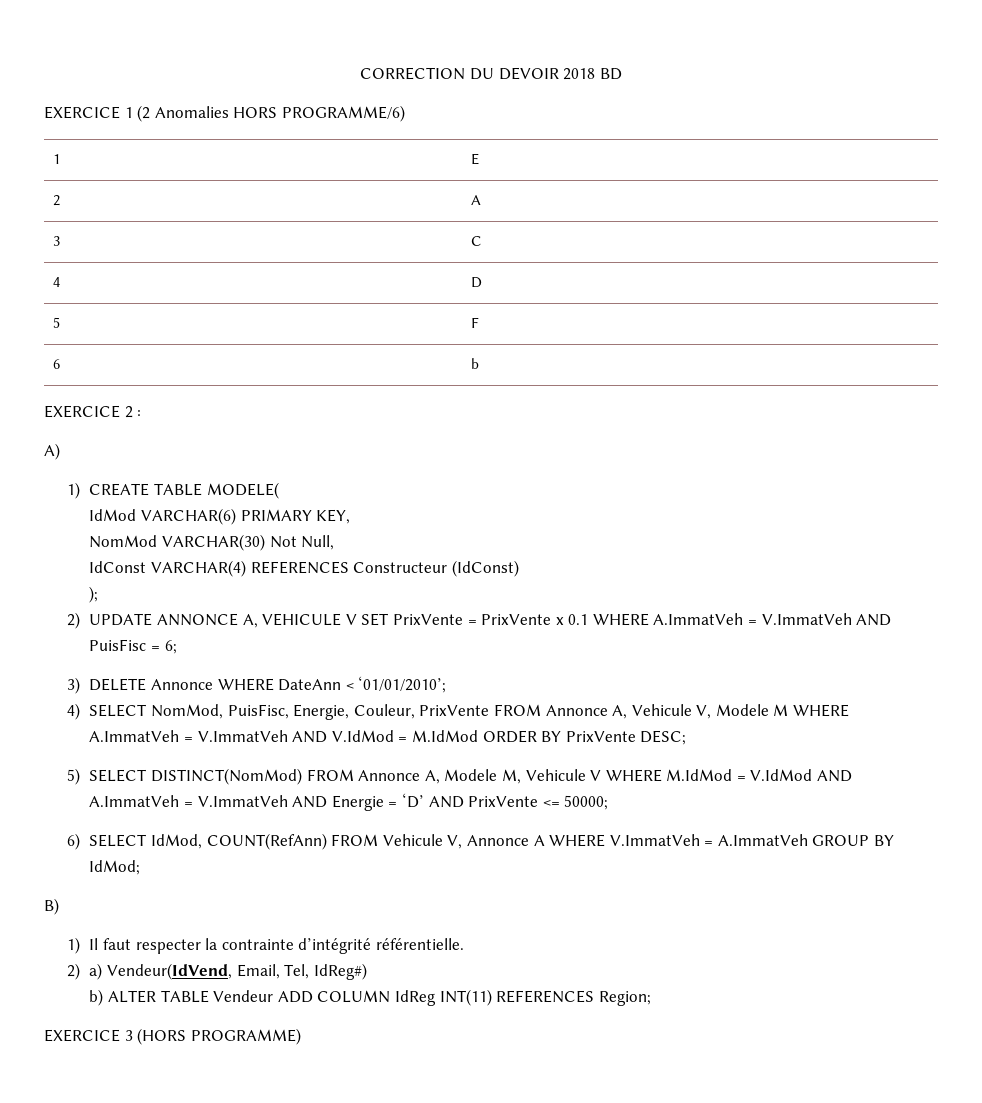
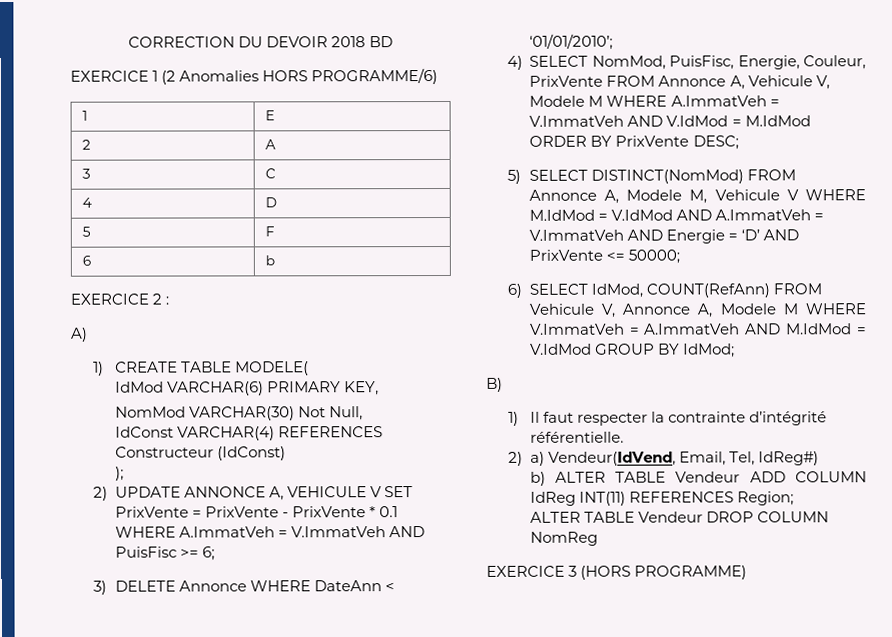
- 2) UPDATE ANNONCE A, VEHICULE V SET PrixVente = PrixVente x 0.1 WHERE A.ImmatVeh = V.ImmatVeh AND PuisFisc = 6;
+ 2) UPDATE ANNONCE A, VEHICULE V SET PrixVente = PrixVente - PrixVente * 0.1 WHERE A.ImmatVeh = V.ImmatVeh AND PuisFisc >= 6;
- 6) SELECT IdMod, COUNT(RefAnn) FROM Vehicule V, Annonce A WHERE V.ImmatVeh = A.ImmatVeh GROUP BY IdMod;
+ 6) SELECT IdMod, COUNT(RefAnn) FROM Vehicule V, Annonce A, Modele M WHERE V.ImmatVeh = A.ImmatVeh AND M.IdMod = V.IdMod GROUP BY IdMod;
+ ALTER TABLE Vendeur DROP COLUMN NomReg

